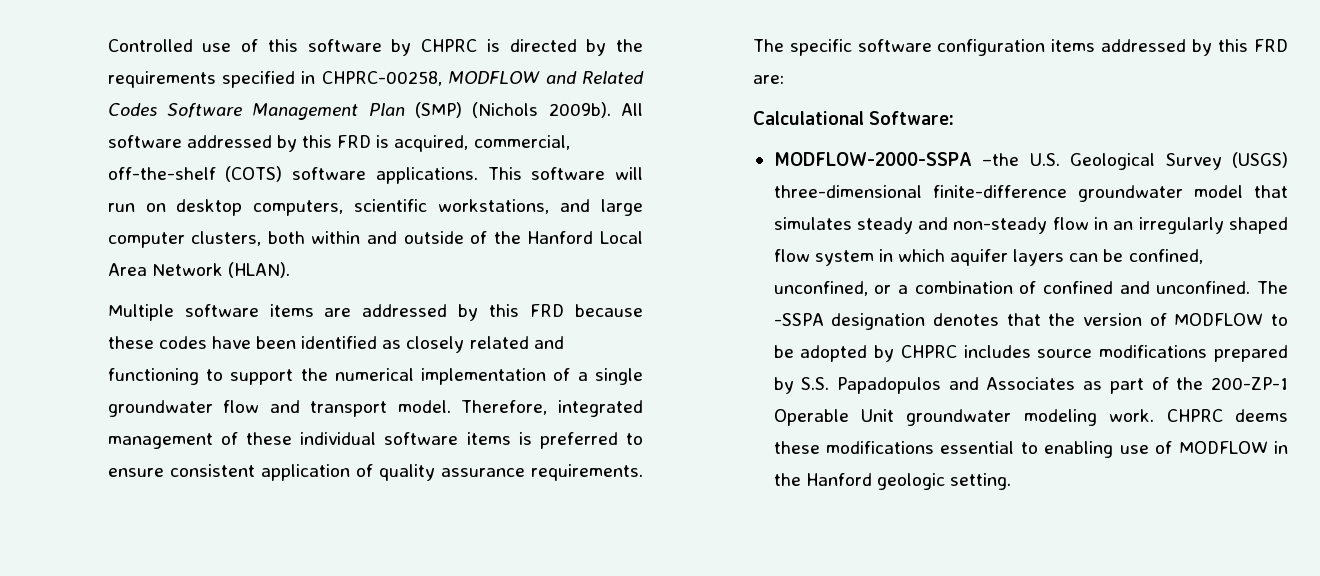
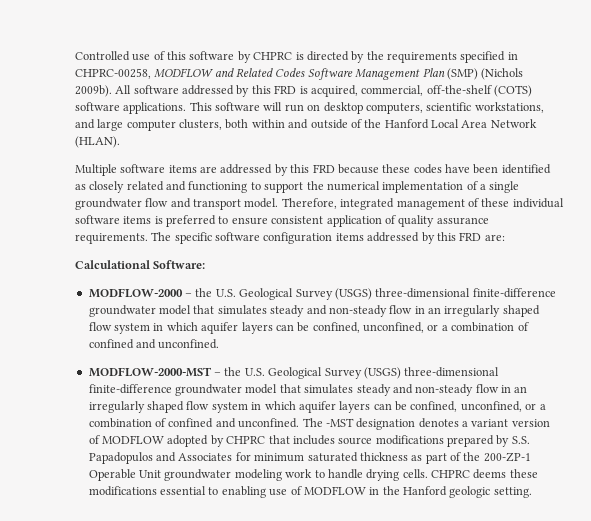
- MODFLOW-2000-SSPA –the U.S. Geological Survey (USGS) three-dimensional finite-difference groundwater model that simulates steady and non-steady flow in an irregularly shaped flow system in which aquifer layers can be confined, unconfined, or a combination of confined and unconfined.
+ MODFLOW-2000 – the U.S. Geological Survey (USGS) three-dimensional finite-difference groundwater model that simulates steady and non-steady flow in an irregularly shaped flow system in which aquifer layers can be confined, unconfined, or a combination of confined and unconfined.
+ MODFLOW-2000-MST – the U.S. Geological Survey (USGS) three-dimensional finite-difference groundwater model that simulates steady and non-steady flow in an irregularly shaped flow system in which aquifer layers can be confined, unconfined, or a combination of confined and unconfined.
- The -SSPA designation denotes that the version of MODFLOW to be adopted by CHPRC includes source modifications prepared by S.S. Papadopulos and Associates as part of the 200-ZP-1 Operable Unit groundwater modeling work.
+ The -MST designation denotes a variant version of MODFLOW adopted by CHPRC that includes source modifications prepared by S.S. Papadopulos and Associates for minimum saturated thickness as part of the 200-ZP-1 Operable Unit groundwater modeling work to handle drying cells.

